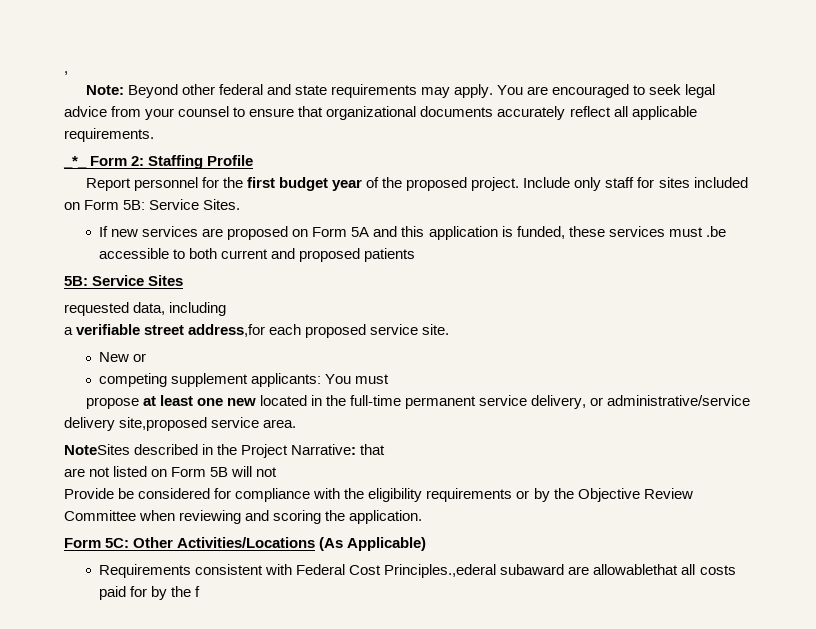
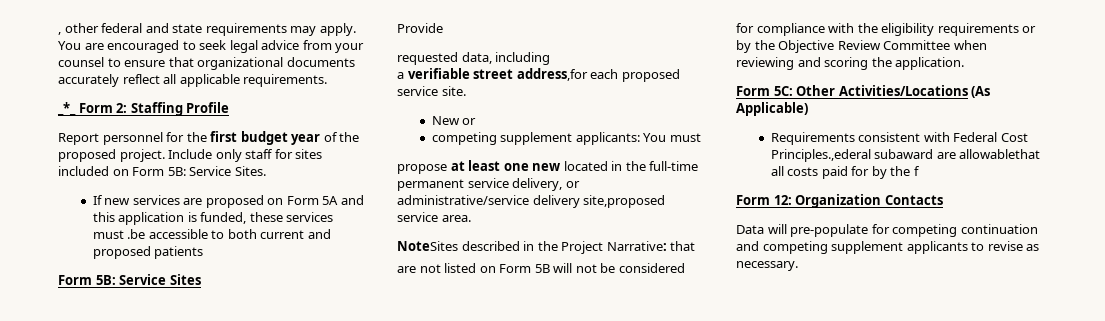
- ,
- Note: Beyond other federal and state requirements may apply.
+ , other federal and state requirements may apply.
- 5B: Service Sites
+ Form 5B: Service Sites
+ Provide
- are not listed on Form 5B will not
- Provide be considered for compliance with the eligibility requirements or by the Objective Review Committee when reviewing and scoring the application.
+ are not listed on Form 5B will not be considered for compliance with the eligibility requirements or by the Objective Review Committee when reviewing and scoring the application.
+ Form 12: Organization Contacts
+ Data will pre-populate for competing continuation and competing supplement applicants to revise as necessary.

